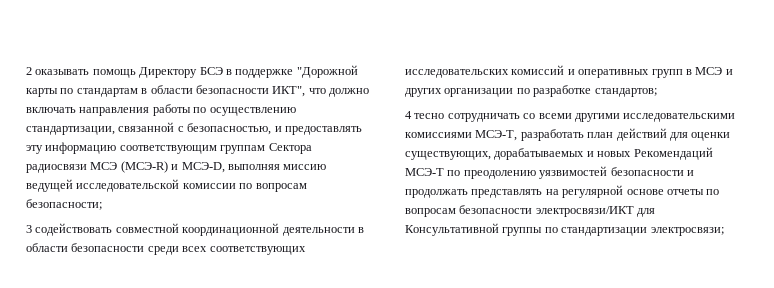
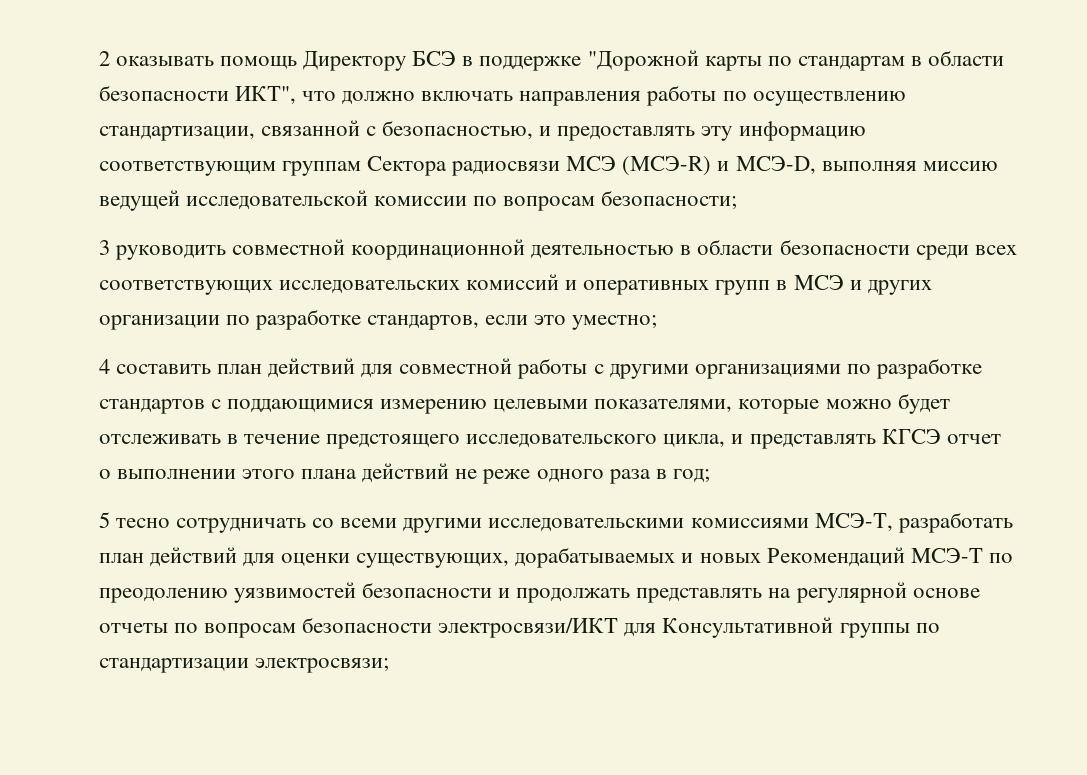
- 3 содействовать совместной координационной деятельности в области безопасности среди всех соответствующих исследовательских комиссий и оперативных групп в МСЭ и других организации по разработке стандартов;
- 4 тесно сотрудничать со всеми другими исследовательскими комиссиями МСЭ-Т, разработать план действий для оценки существующих, дорабатываемых и новых Рекомендаций МСЭ-T по преодолению уязвимостей безопасности и продолжать представлять на регулярной основе отчеты по вопросам безопасности электросвязи/ИКТ для Консультативной группы по стандартизации электросвязи;
+ 3 руководить совместной координационной деятельностью в области безопасности среди всех соответствующих исследовательских комиссий и оперативных групп в МСЭ и других организации по разработке стандартов, если это уместно;
+ 4 составить план действий для совместной работы с другими организациями по разработке стандартов с поддающимися измерению целевыми показателями, которые можно будет отслеживать в течение предстоящего исследовательского цикла, и представлять КГСЭ отчет о выполнении этого плана действий не реже одного раза в год;
+ 5 тесно сотрудничать со всеми другими исследовательскими комиссиями МСЭ-Т, разработать план действий для оценки существующих, дорабатываемых и новых Рекомендаций МСЭ-T по преодолению уязвимостей безопасности и продолжать представлять на регулярной основе отчеты по вопросам безопасности электросвязи/ИКТ для Консультативной группы по стандартизации электросвязи;

